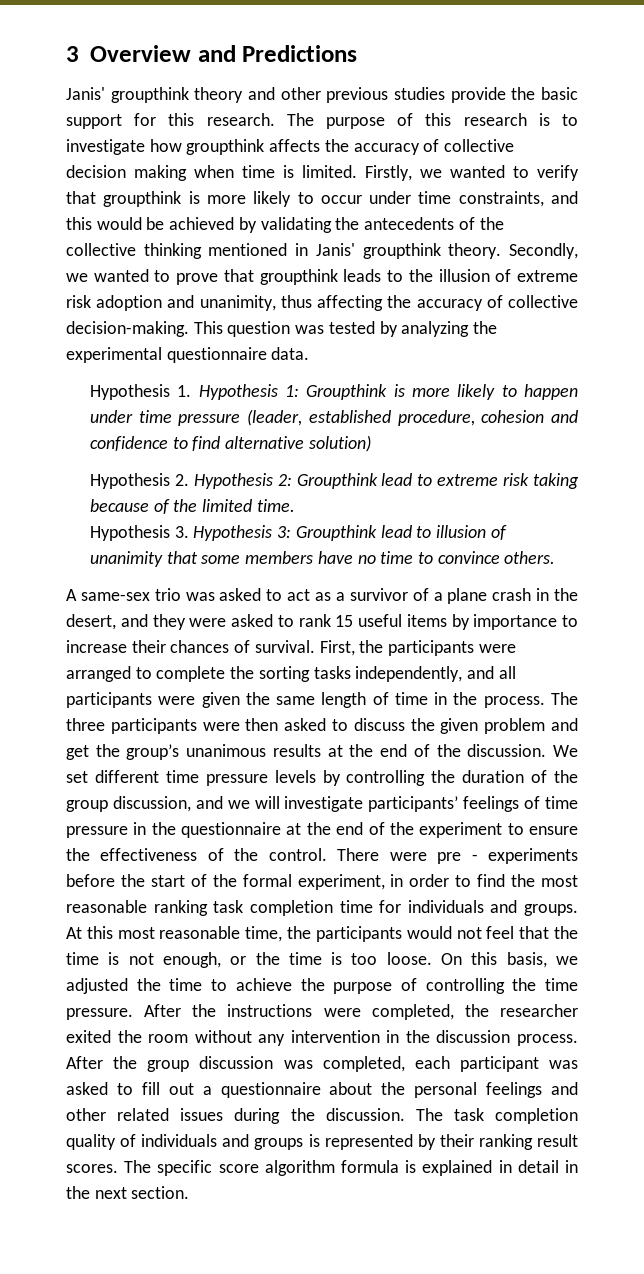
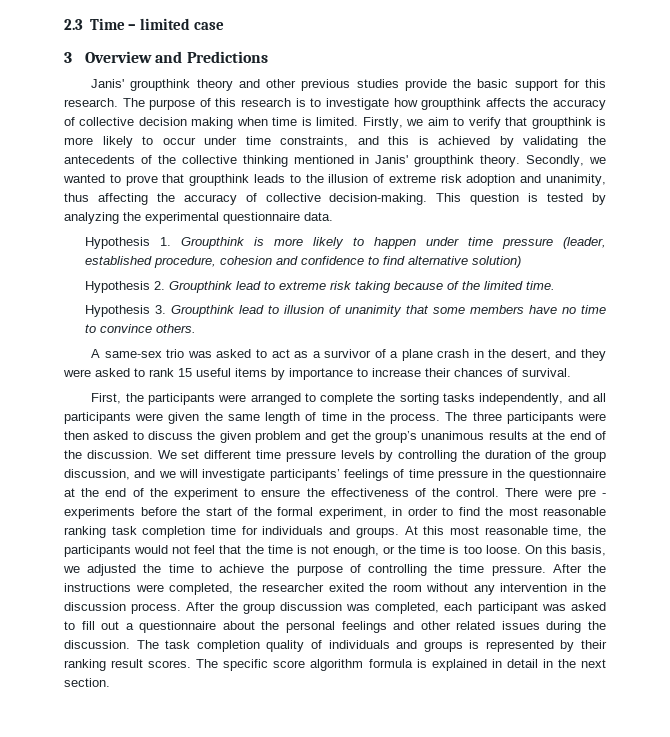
+ 2.3 Time – limited case
- Firstly, we wanted to verify that groupthink is more likely to occur under time constraints, and this would be achieved by validating the antecedents of the collective thinking mentioned in Janis' groupthink theory.
+ Firstly, we aim to verify that groupthink is more likely to occur under time constraints, and this is achieved by validating the antecedents of the collective thinking mentioned in Janis' groupthink theory.
- This question was tested by analyzing the experimental questionnaire data.
+ This question is tested by analyzing the experimental questionnaire data.
- Hypothesis 1. Hypothesis 1: Groupthink is more likely to happen under time pressure (leader, established procedure, cohesion and confidence to find alternative solution)
+ Hypothesis 1. Groupthink is more likely to happen under time pressure (leader, established procedure, cohesion and confidence to find alternative solution)
- Hypothesis 2. Hypothesis 2: Groupthink lead to extreme risk taking because of the limited time.
+ Hypothesis 2. Groupthink lead to extreme risk taking because of the limited time.
- Hypothesis 3. Hypothesis 3: Groupthink lead to illusion of unanimity that some members have no time to convince others.
+ Hypothesis 3. Groupthink lead to illusion of unanimity that some members have no time to convince others.
- A same-sex trio was asked to act as a survivor of a plane crash in the desert, and they were asked to rank 15 useful items by importance to increase their chances of survival. First, the participants were arranged to complete the sorting tasks independently, and all participants were given the same length of time in the process.
+ A same-sex trio was asked to act as a survivor of a plane crash in the desert, and they were asked to rank 15 useful items by importance to increase their chances of survival.
+ First, the participants were arranged to complete the sorting tasks independently, and all participants were given the same length of time in the process.

